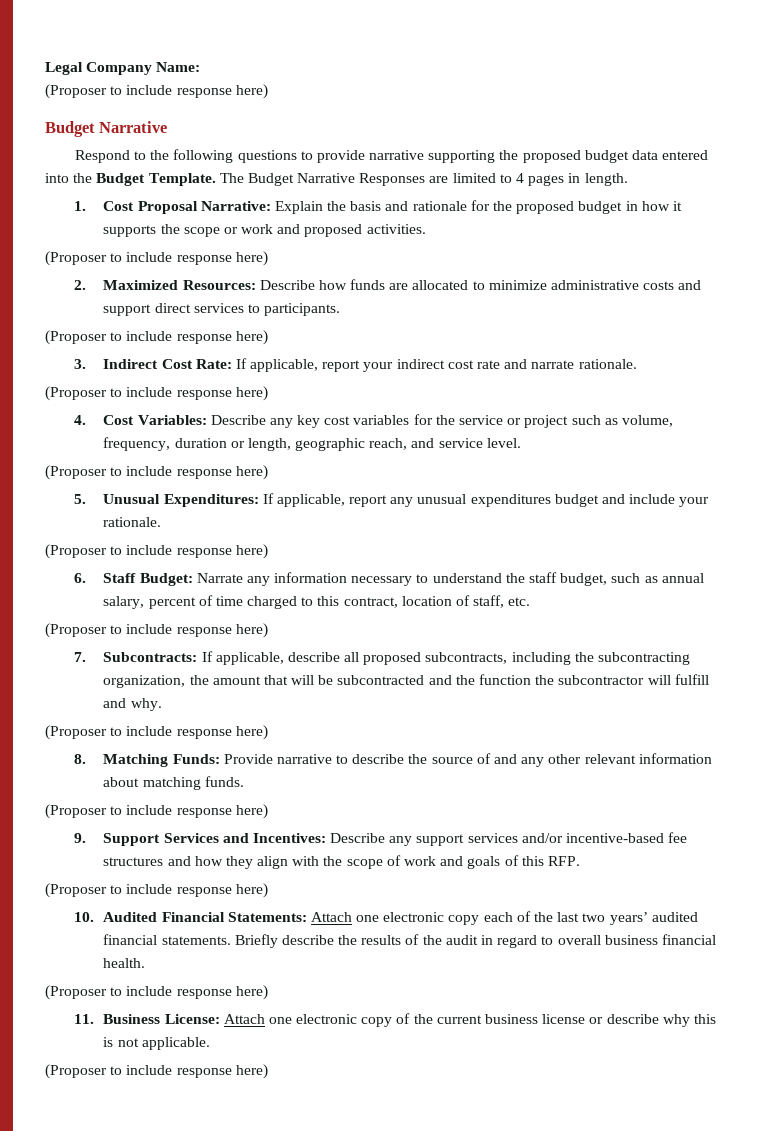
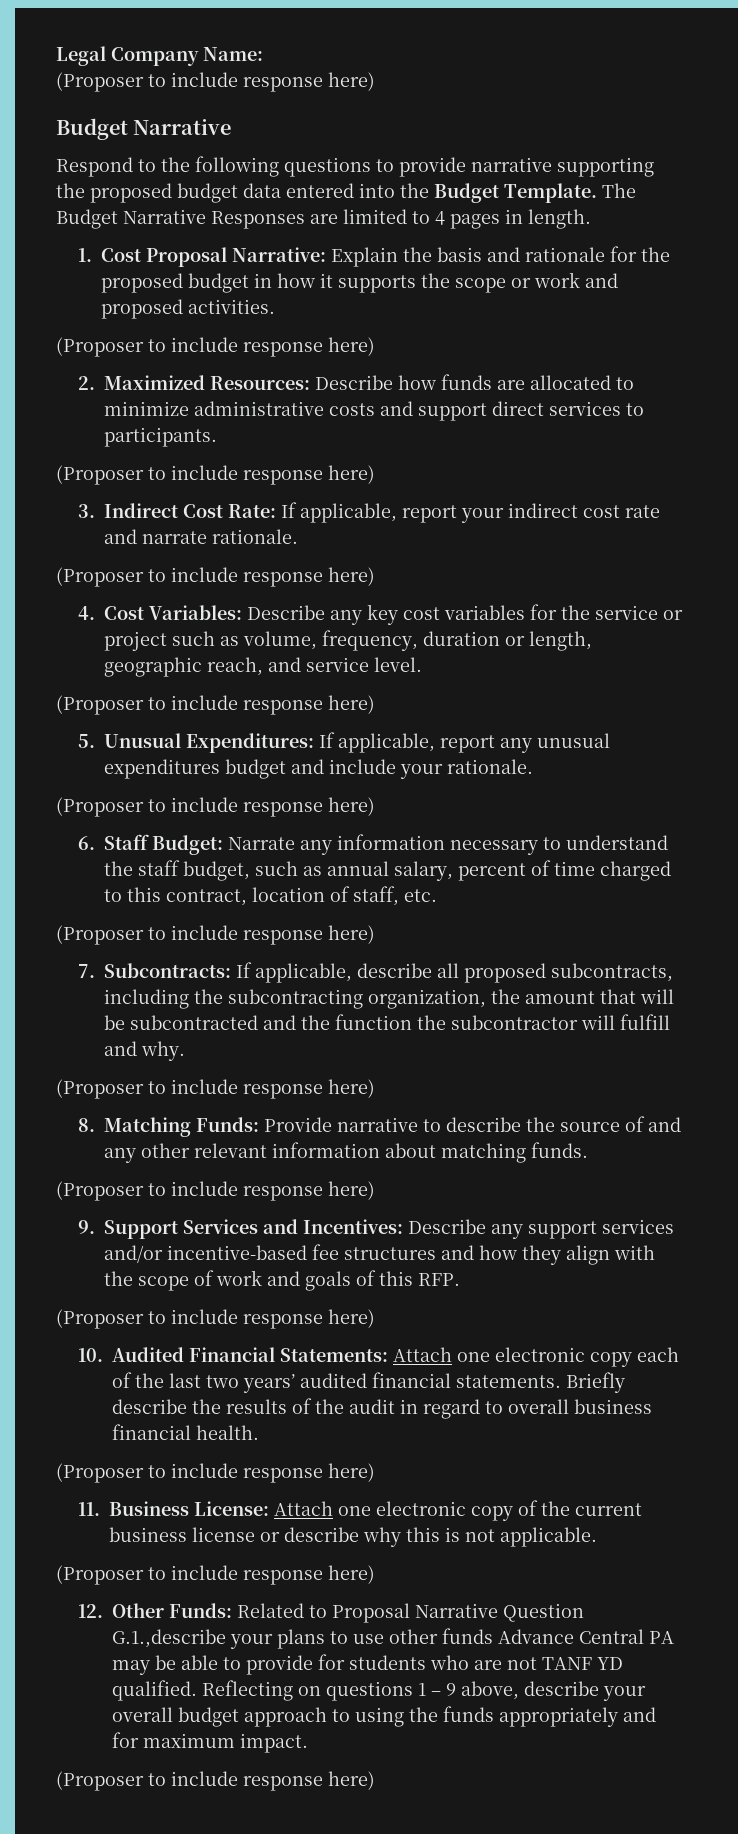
+ 12. Other Funds: Related to Proposal Narrative Question G.1.,describe your plans to use other funds Advance Central PA may be able to provide for students who are not TANF YD qualified. Reflecting on questions 1 – 9 above, describe your overall budget approach to using the funds appropriately and for maximum impact.
+ (Proposer to include response here)

